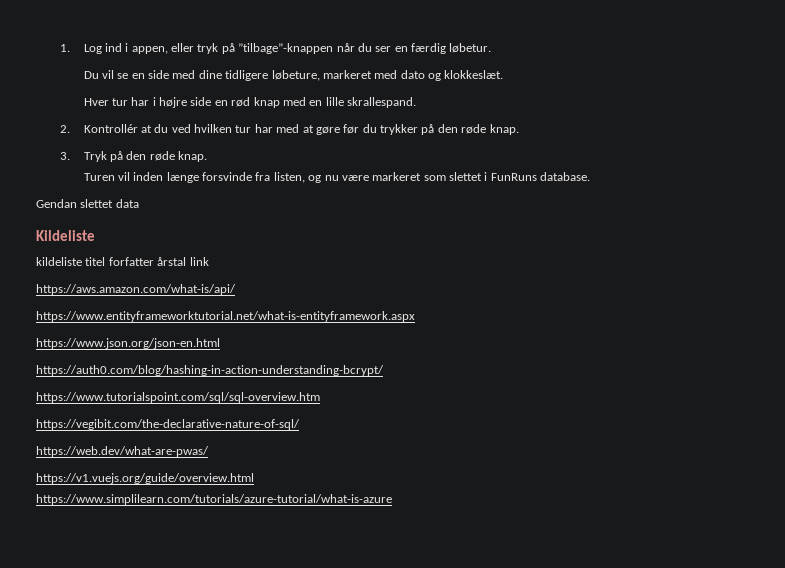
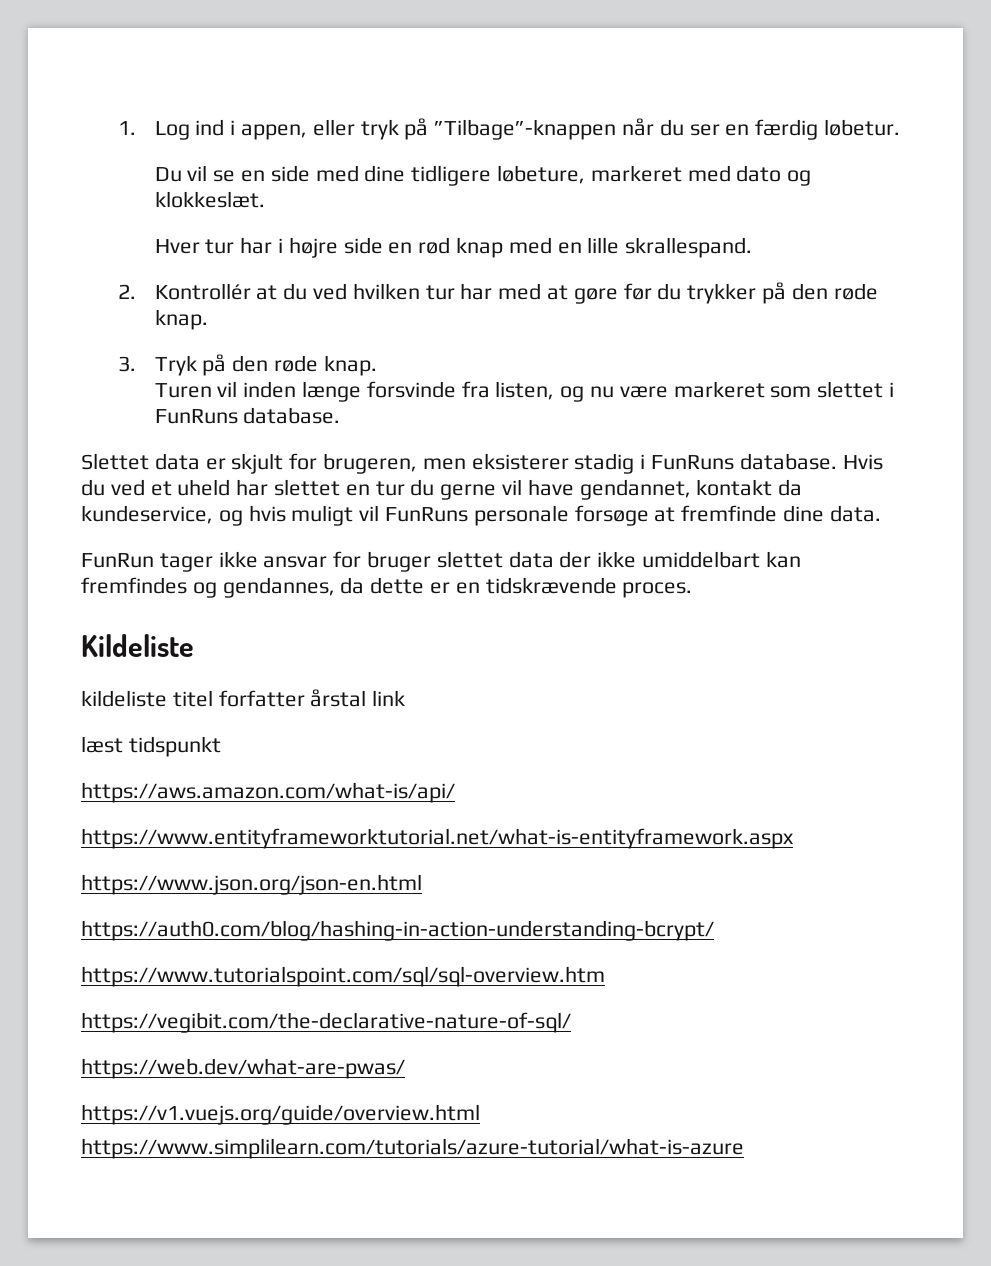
- 1. Log ind i appen, eller tryk på ”tilbage”-knappen når du ser en færdig løbetur.
+ 1. Log ind i appen, eller tryk på ”Tilbage”-knappen når du ser en færdig løbetur.
- Gendan slettet data
+ Slettet data er skjult for brugeren, men eksisterer stadig i FunRuns database. Hvis du ved et uheld har slettet en tur du gerne vil have gendannet, kontakt da kundeservice, og hvis muligt vil FunRuns personale forsøge at fremfinde dine data.
+ FunRun tager ikke ansvar for bruger slettet data der ikke umiddelbart kan fremfindes og gendannes, da dette er en tidskrævende proces.
+ læst tidspunkt

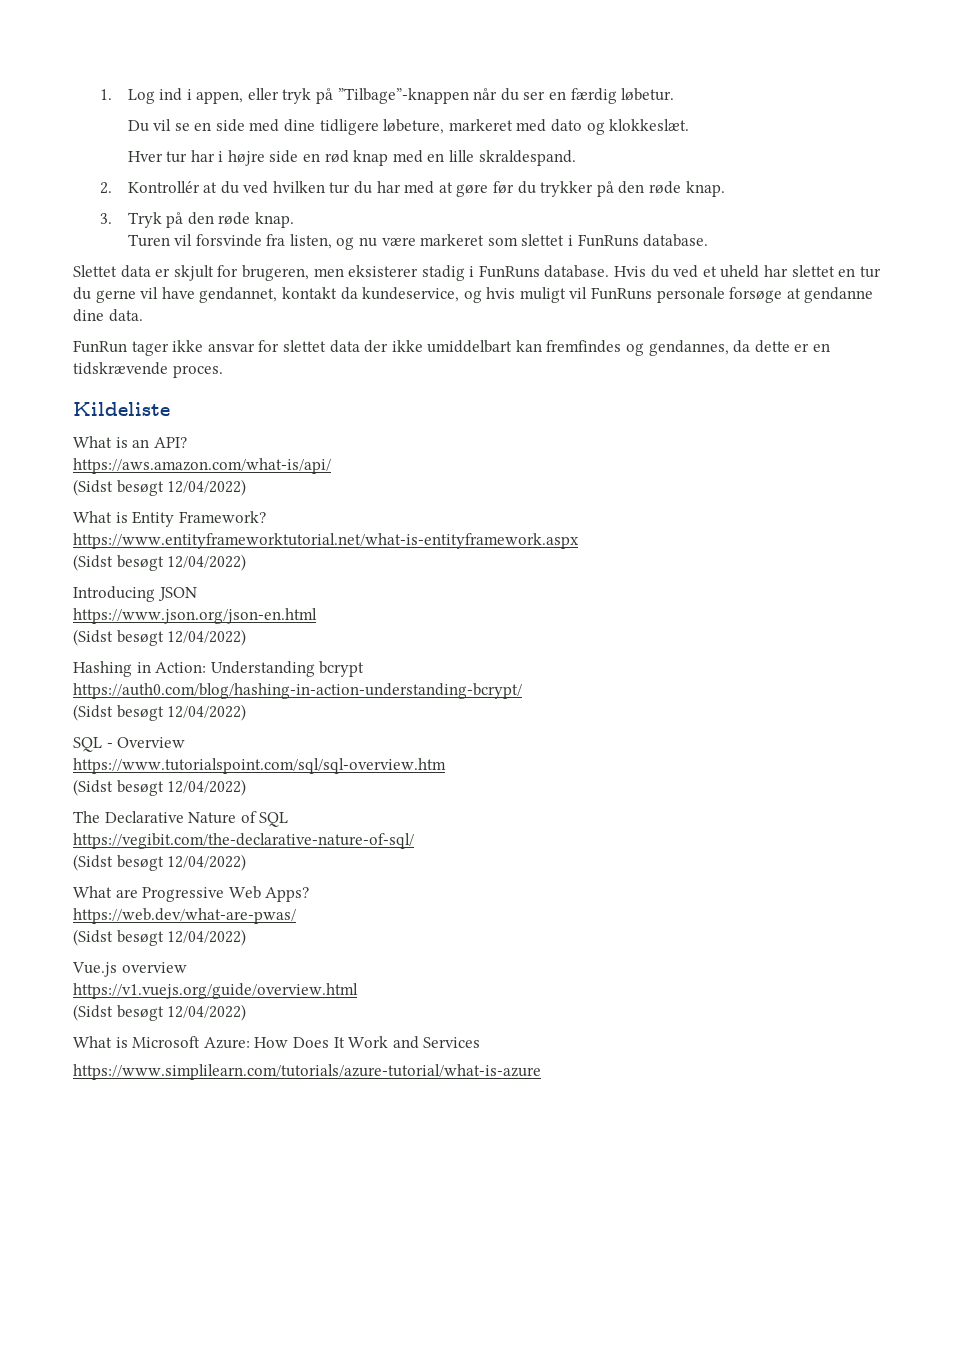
- Hver tur har i højre side en rød knap med en lille skrallespand.
+ Hver tur har i højre side en rød knap med en lille skraldespand.
- 2. Kontrollér at du ved hvilken tur har med at gøre før du trykker på den røde knap.
+ 2. Kontrollér at du ved hvilken tur du har med at gøre før du trykker på den røde knap.
- Turen vil inden længe forsvinde fra listen, og nu være markeret som slettet i FunRuns database.
+ Turen vil forsvinde fra listen, og nu være markeret som slettet i FunRuns database.
- Hvis du ved et uheld har slettet en tur du gerne vil have gendannet, kontakt da kundeservice, og hvis muligt vil FunRuns personale forsøge at fremfinde dine data.
+ Hvis du ved et uheld har slettet en tur du gerne vil have gendannet, kontakt da kundeservice, og hvis muligt vil FunRuns personale forsøge at gendanne dine data.
- FunRun tager ikke ansvar for bruger slettet data der ikke umiddelbart kan fremfindes og gendannes, da dette er en tidskrævende proces.
+ FunRun tager ikke ansvar for slettet data der ikke umiddelbart kan fremfindes og gendannes, da dette er en tidskrævende proces.
- kildeliste titel forfatter årstal link
- læst tidspunkt
+ What is an API?
  https://aws.amazon.com/what-is/api/
+ (Sidst besøgt 12/04/2022)
+ What is Entity Framework?
  https://www.entityframeworktutorial.net/what-is-entityframework.aspx
+ (Sidst besøgt 12/04/2022)
+ Introducing JSON
  https://www.json.org/json-en.html
+ (Sidst besøgt 12/04/2022)
+ Hashing in Action: Understanding bcrypt
  https://auth0.com/blog/hashing-in-action-understanding-bcrypt/
+ (Sidst besøgt 12/04/2022)
+ SQL - Overview
  https://www.tutorialspoint.com/sql/sql-overview.htm
+ (Sidst besøgt 12/04/2022)
+ The Declarative Nature of SQL
  https://vegibit.com/the-declarative-nature-of-sql/
+ (Sidst besøgt 12/04/2022)
+ What are Progressive Web Apps?
  https://web.dev/what-are-pwas/
+ (Sidst besøgt 12/04/2022)
+ Vue.js overview
  https://v1.vuejs.org/guide/overview.html
+ (Sidst besøgt 12/04/2022)
+ What is Microsoft Azure: How Does It Work and Services

